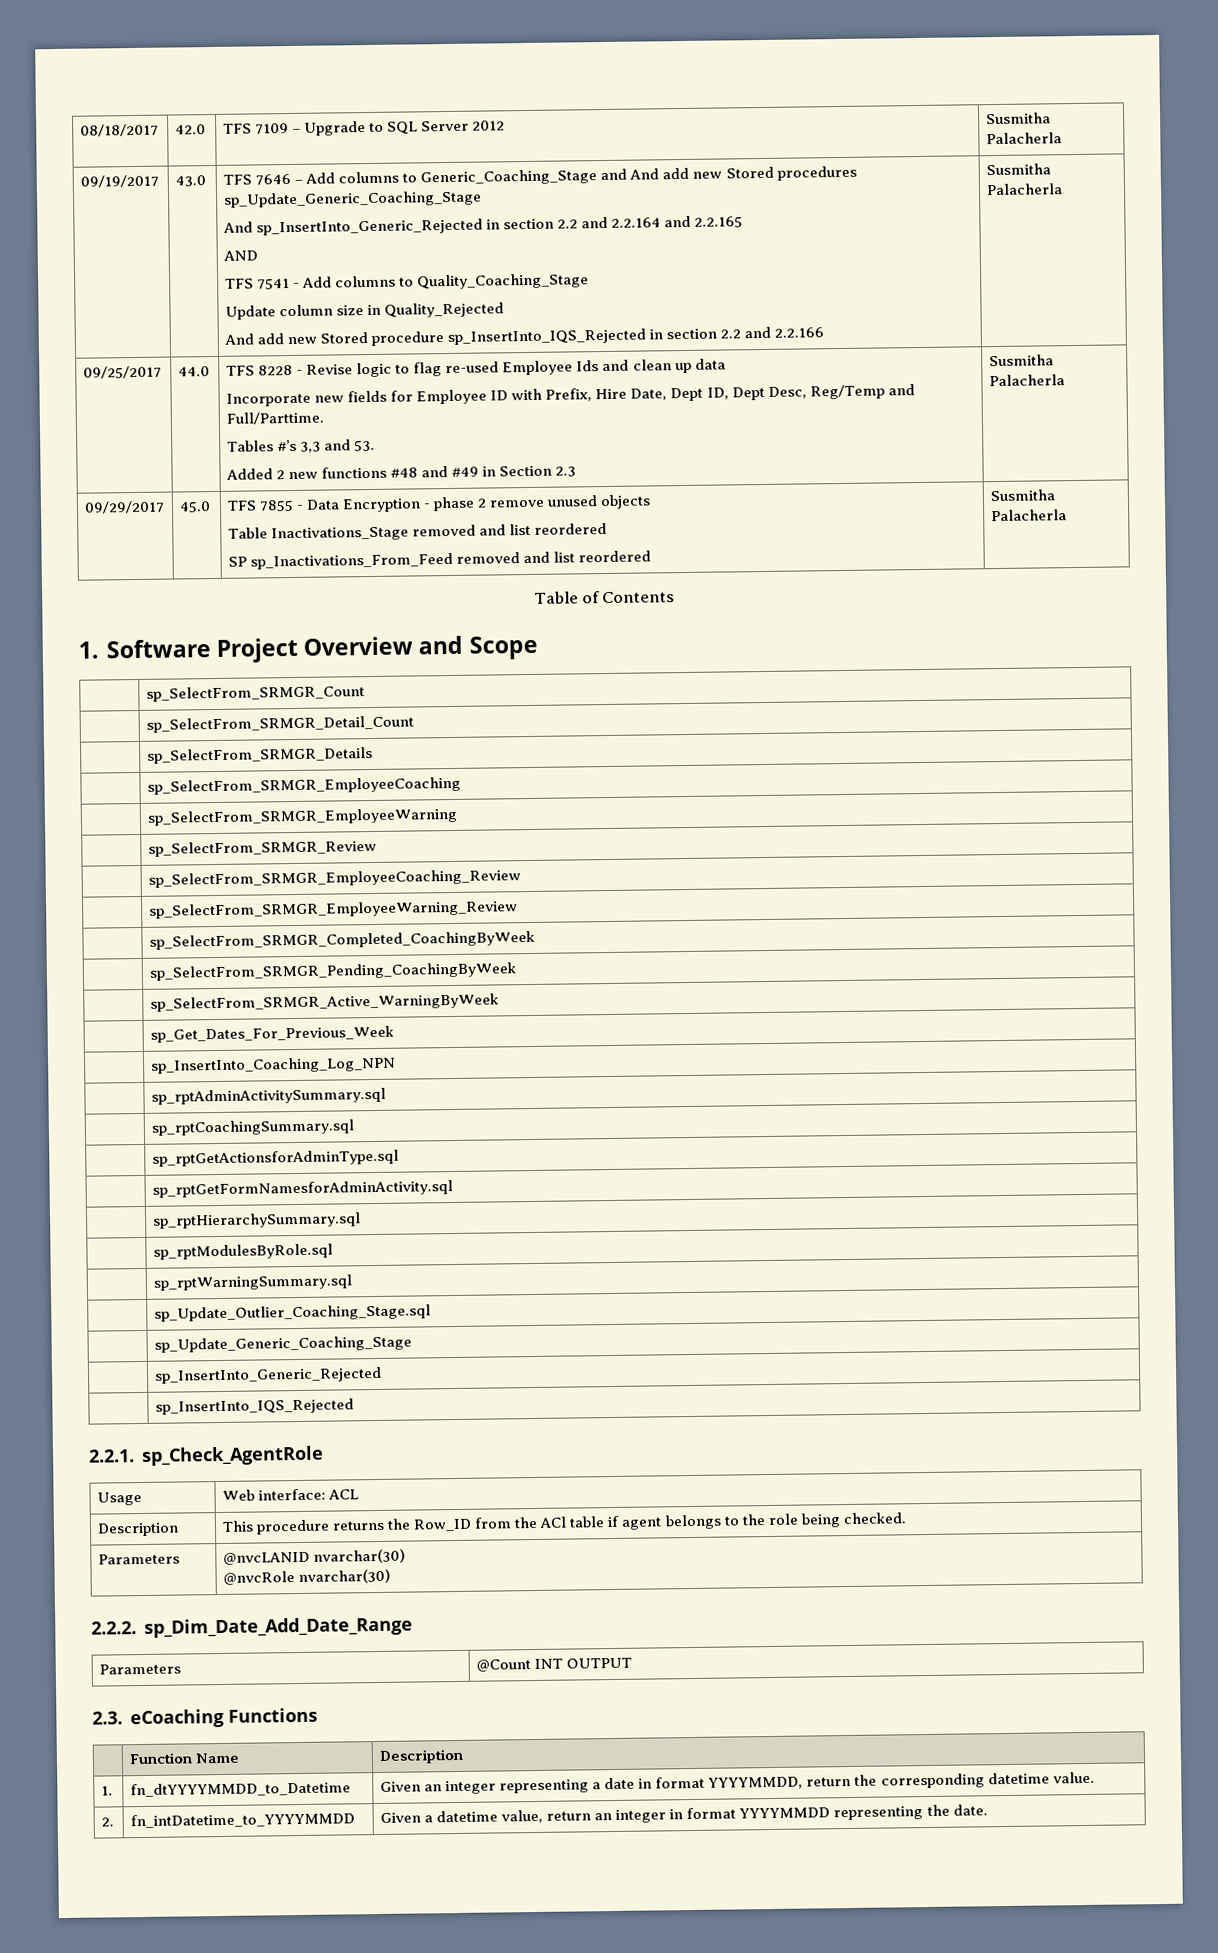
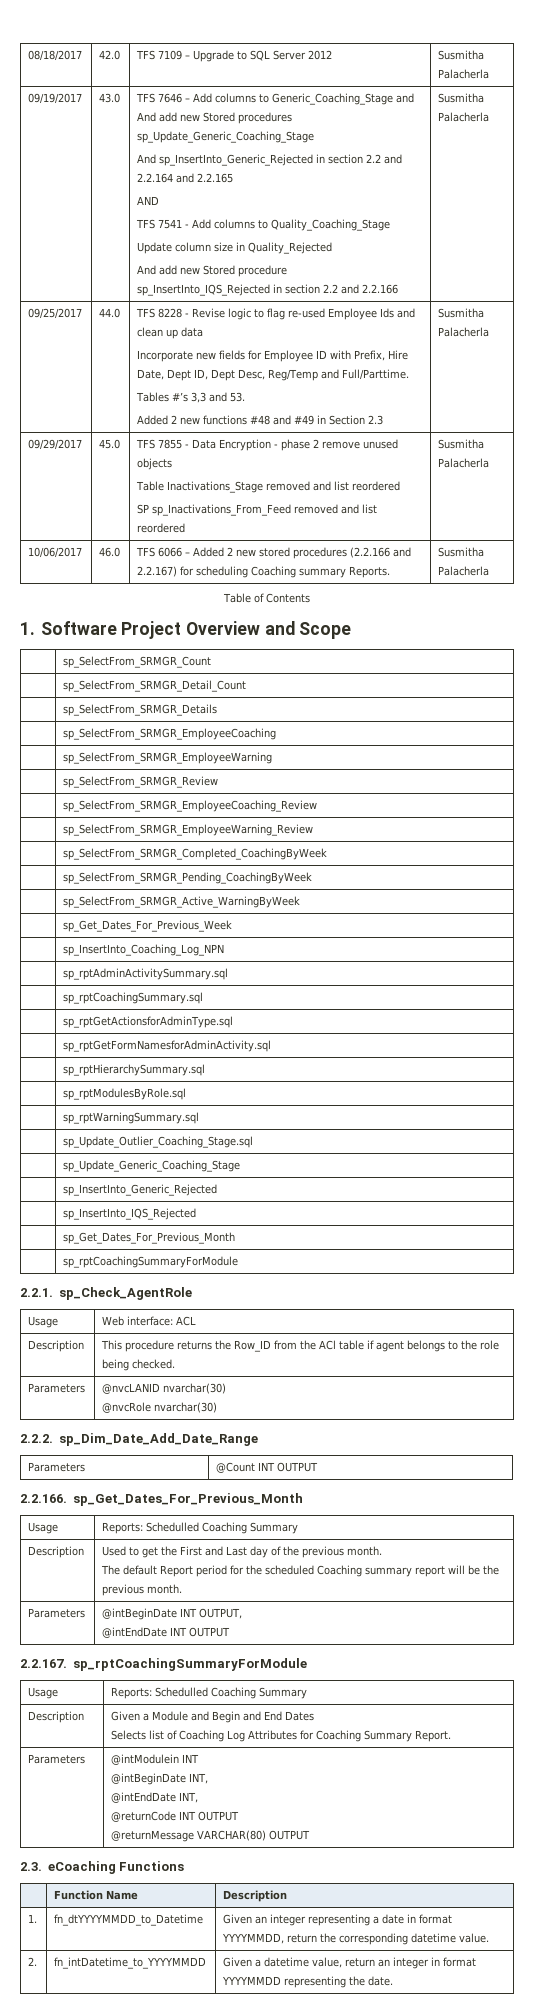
+ 10/06/2017 | 46.0 | TFS 6066 – Added 2 new stored procedures (2.2.166 and 2.2.167) for scheduling Coaching summary Reports. | Susmitha Palacherla
+ | sp_Get_Dates_For_Previous_Month
+ | sp_rptCoachingSummaryForModule
+ 2.2.166. sp_Get_Dates_For_Previous_Month
+ Usage | Reports: Schedulled Coaching Summary
+ Description | Used to get the First and Last day of the previous month.
+ The default Report period for the scheduled Coaching summary report will be the previous month.
+ Parameters | @intBeginDate INT OUTPUT,
+ @intEndDate INT OUTPUT
+ 2.2.167. sp_rptCoachingSummaryForModule
+ Usage | Reports: Schedulled Coaching Summary
+ Description | Given a Module and Begin and End Dates
+ Selects list of Coaching Log Attributes for Coaching Summary Report.
+ Parameters | @intModulein INT
+ @intBeginDate INT,
+ @intEndDate INT,
+ @returnCode INT OUTPUT
+ @returnMessage VARCHAR(80) OUTPUT

